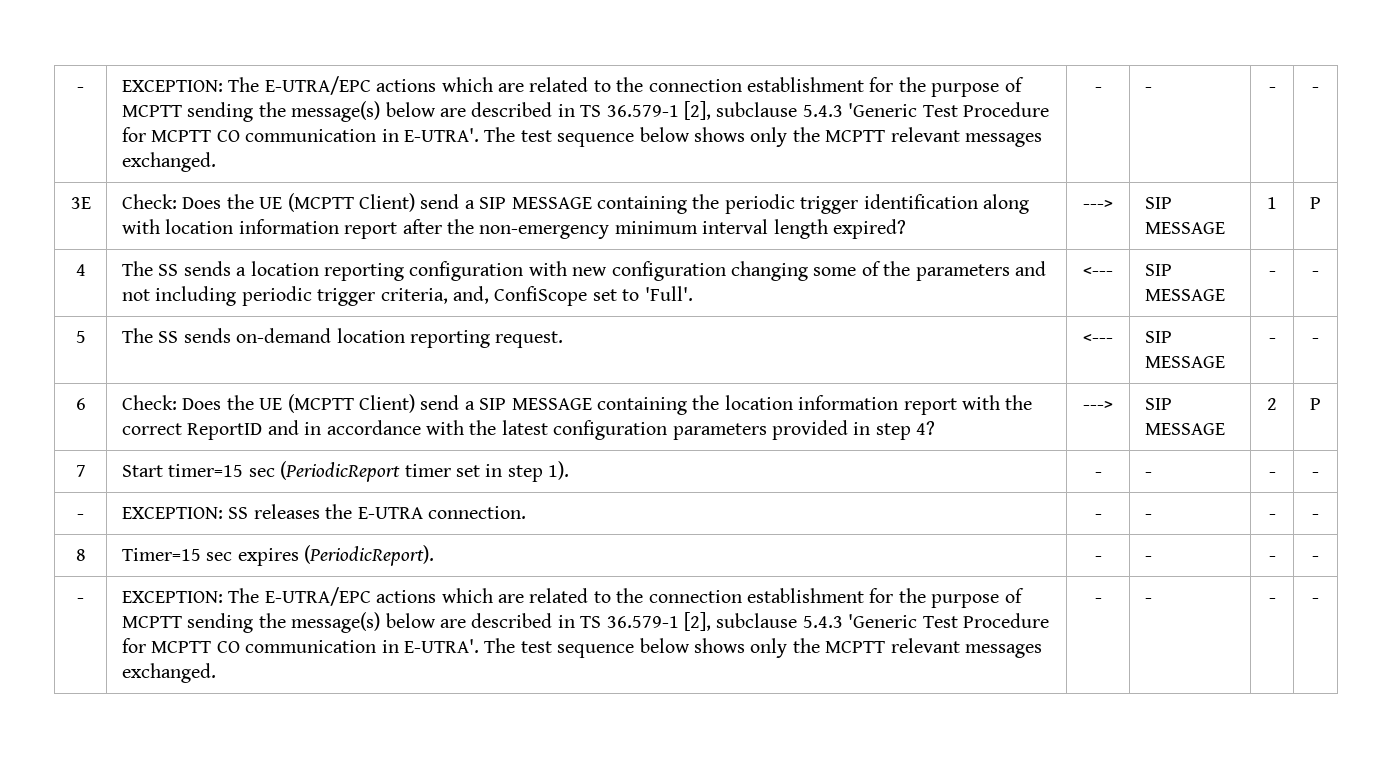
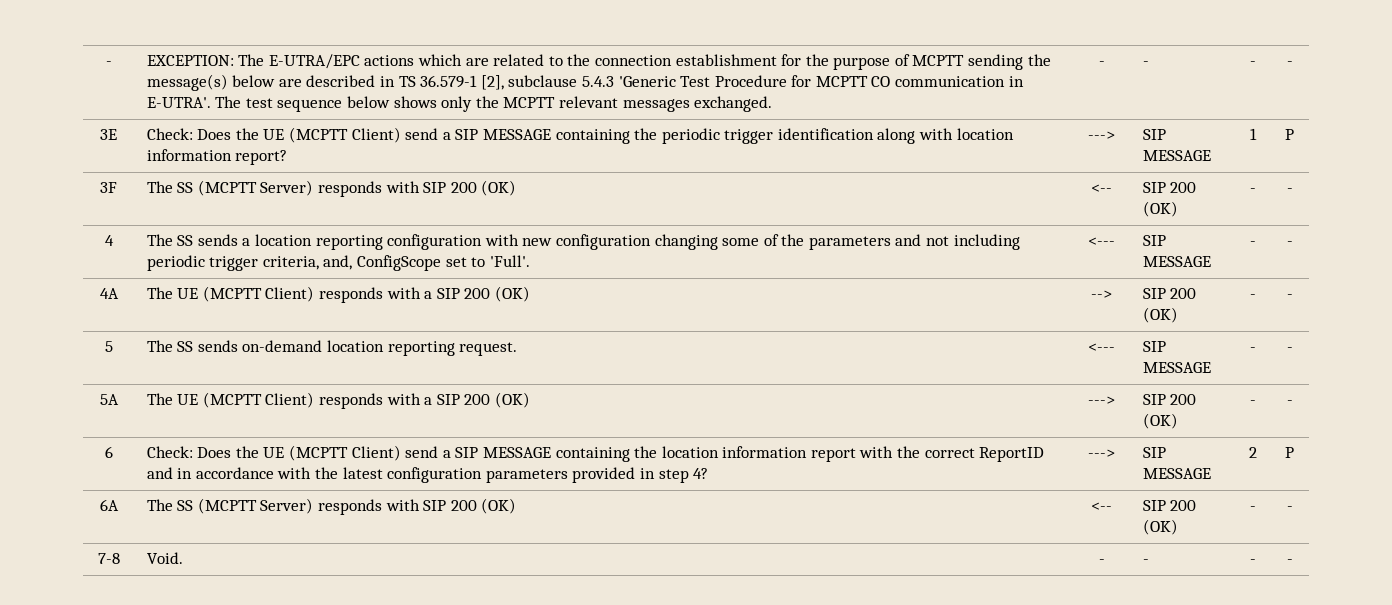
- 3E | Check: Does the UE (MCPTT Client) send a SIP MESSAGE containing the periodic trigger identification along with location information report after the non-emergency minimum interval length expired? | ---> | SIP MESSAGE | 1 | P
+ 3E | Check: Does the UE (MCPTT Client) send a SIP MESSAGE containing the periodic trigger identification along with location information report? | ---> | SIP MESSAGE | 1 | P
+ 3F | The SS (MCPTT Server) responds with SIP 200 (OK) | <-- | SIP 200 (OK) | - | -
- 4 | The SS sends a location reporting configuration with new configuration changing some of the parameters and not including periodic trigger criteria, and, ConfiScope set to 'Full'. | <--- | SIP MESSAGE | - | -
+ 4 | The SS sends a location reporting configuration with new configuration changing some of the parameters and not including periodic trigger criteria, and, ConfigScope set to 'Full'. | <--- | SIP MESSAGE | - | -
+ 4A | The UE (MCPTT Client) responds with a SIP 200 (OK) | --> | SIP 200 (OK) | - | -
+ 5A | The UE (MCPTT Client) responds with a SIP 200 (OK) | ---> | SIP 200 (OK) | - | -
- 7 | Start timer=15 sec (PeriodicReport timer set in step 1). | - | - | - | -
- - | EXCEPTION: SS releases the E-UTRA connection. | - | - | - | -
- 8 | Timer=15 sec expires (PeriodicReport). | - | - | - | -
- - | EXCEPTION: The E-UTRA/EPC actions which are related to the connection establishment for the purpose of MCPTT sending the message(s) below are described in TS 36.579-1 [2], subclause 5.4.3 'Generic Test Procedure for MCPTT CO communication in E-UTRA'. The test sequence below shows only the MCPTT relevant messages exchanged. | - | - | - | -
+ 6A | The SS (MCPTT Server) responds with SIP 200 (OK) | <-- | SIP 200 (OK) | - | -
+ 7-8 | Void. | - | - | - | -

